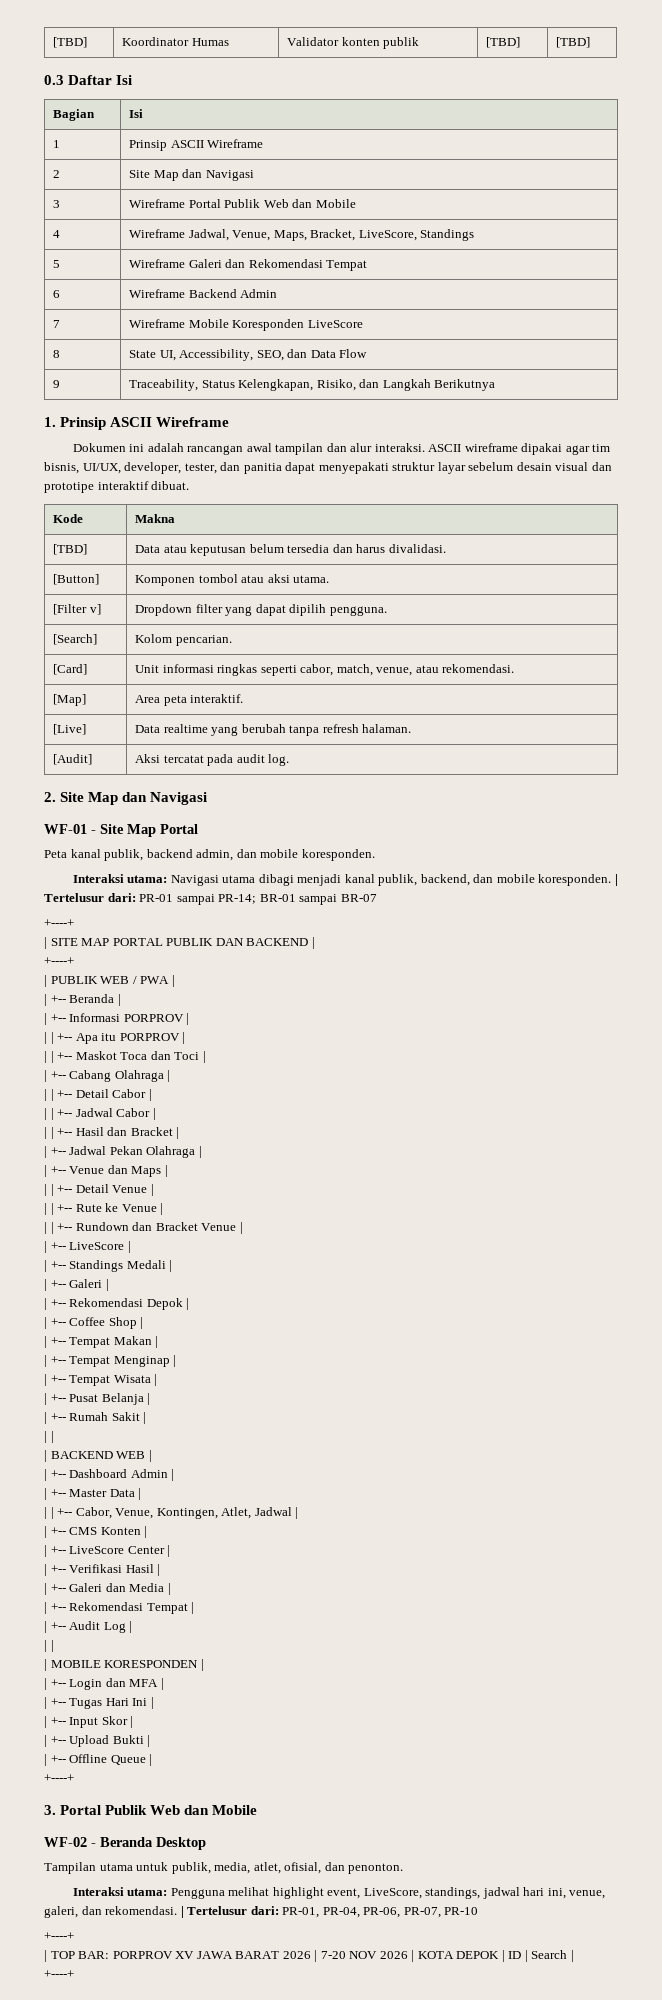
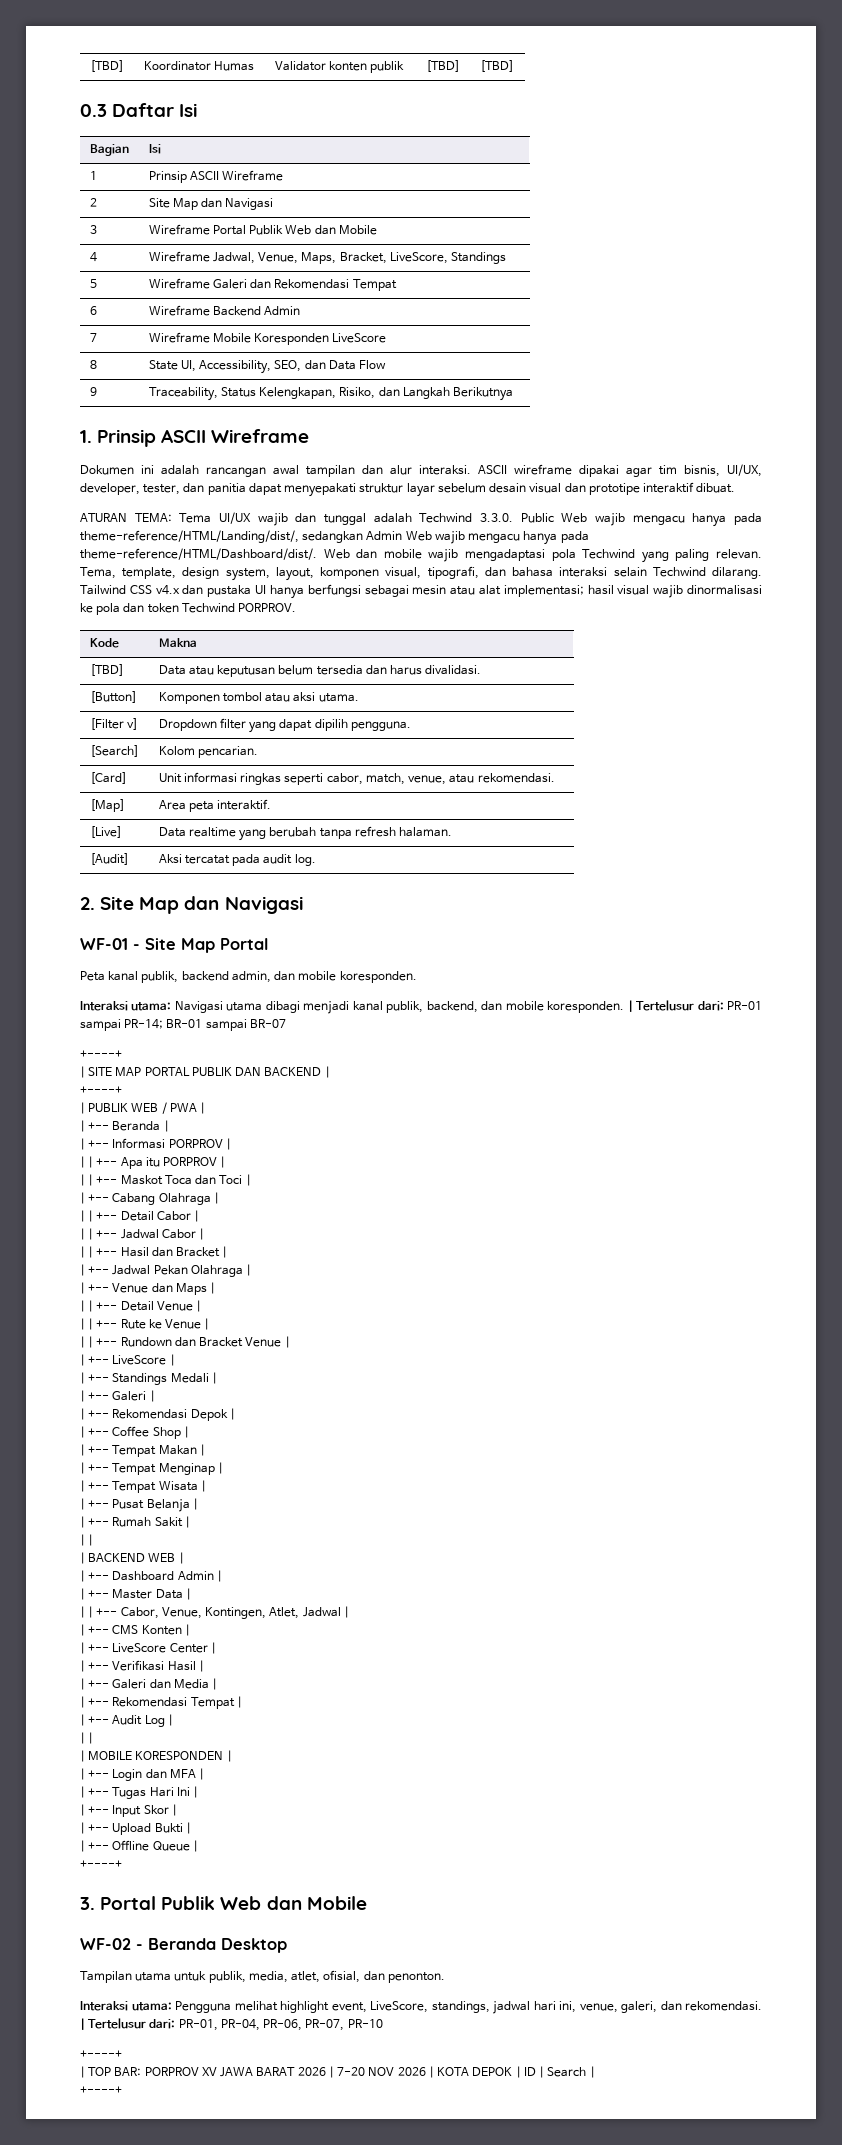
+ ATURAN TEMA: Tema UI/UX wajib dan tunggal adalah Techwind 3.3.0. Public Web wajib mengacu hanya pada theme-reference/HTML/Landing/dist/, sedangkan Admin Web wajib mengacu hanya pada theme-reference/HTML/Dashboard/dist/. Web dan mobile wajib mengadaptasi pola Techwind yang paling relevan. Tema, template, design system, layout, komponen visual, tipografi, dan bahasa interaksi selain Techwind dilarang. Tailwind CSS v4.x dan pustaka UI hanya berfungsi sebagai mesin atau alat implementasi; hasil visual wajib dinormalisasi ke pola dan token Techwind PORPROV.

